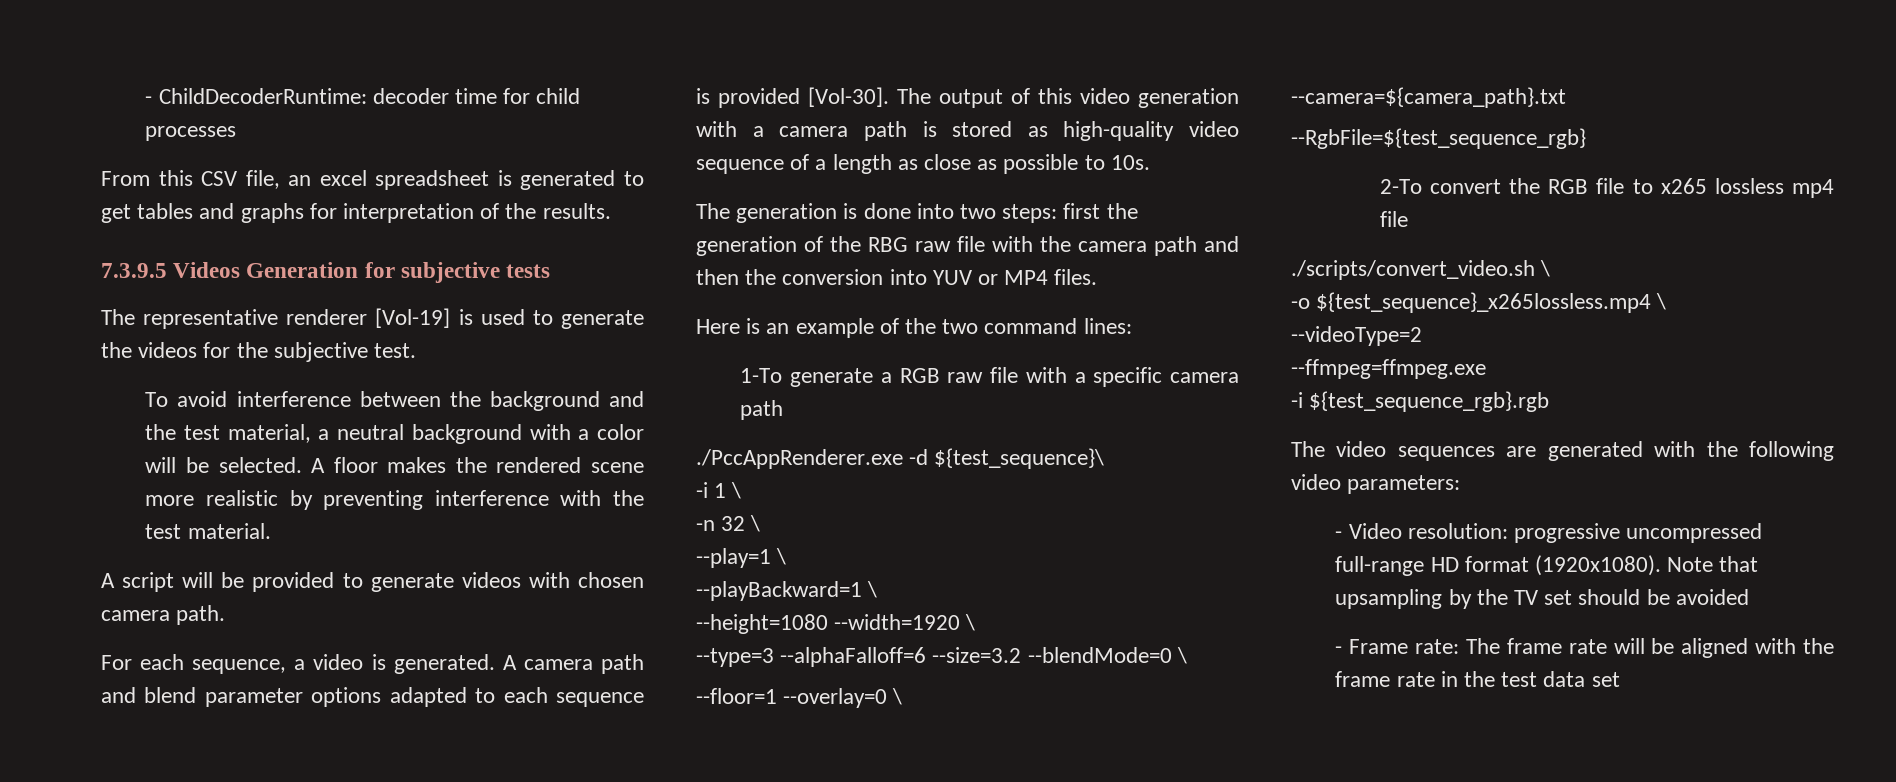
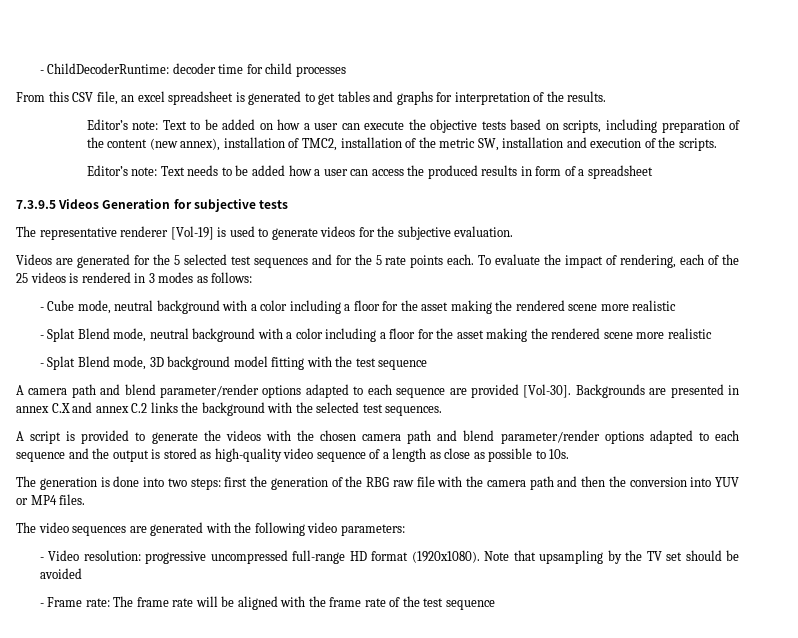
+ Editor’s note: Text to be added on how a user can execute the objective tests based on scripts, including preparation of the content (new annex), installation of TMC2, installation of the metric SW, installation and execution of the scripts.
+ Editor’s note: Text needs to be added how a user can access the produced results in form of a spreadsheet
- The representative renderer [Vol-19] is used to generate the videos for the subjective test.
- To avoid interference between the background and the test material, a neutral background with a color will be selected. A floor makes the rendered scene more realistic by preventing interference with the test material.
- A script will be provided to generate videos with chosen camera path.
- For each sequence, a video is generated. A camera path and blend parameter options adapted to each sequence is provided [Vol-30]. The output of this video generation with a camera path is stored as high-quality video sequence of a length as close as possible to 10s.
+ The representative renderer [Vol-19] is used to generate videos for the subjective evaluation.
+ Videos are generated for the 5 selected test sequences and for the 5 rate points each. To evaluate the impact of rendering, each of the 25 videos is rendered in 3 modes as follows:
+ - Cube mode, neutral background with a color including a floor for the asset making the rendered scene more realistic
+ - Splat Blend mode, neutral background with a color including a floor for the asset making the rendered scene more realistic
+ - Splat Blend mode, 3D background model fitting with the test sequence
+ A camera path and blend parameter/render options adapted to each sequence are provided [Vol-30]. Backgrounds are presented in annex C.X and annex C.2 links the background with the selected test sequences.
+ A script is provided to generate the videos with the chosen camera path and blend parameter/render options adapted to each sequence and the output is stored as high-quality video sequence of a length as close as possible to 10s.
- Here is an example of the two command lines:
- 1-To generate a RGB raw file with a specific camera path
- ./PccAppRenderer.exe -d ${test_sequence}\
- -i 1 \
- -n 32 \
- --play=1 \
- --playBackward=1 \
- --height=1080 --width=1920 \
- --type=3 --alphaFalloff=6 --size=3.2 --blendMode=0 \
- --floor=1 --overlay=0 \
- --camera=${camera_path}.txt
- --RgbFile=${test_sequence_rgb}
- 2-To convert the RGB file to x265 lossless mp4 file
- ./scripts/convert_video.sh \
- -o ${test_sequence}_x265lossless.mp4 \
- --videoType=2
- --ffmpeg=ffmpeg.exe
- -i ${test_sequence_rgb}.rgb
- - Frame rate: The frame rate will be aligned with the frame rate in the test data set
+ - Frame rate: The frame rate will be aligned with the frame rate of the test sequence

